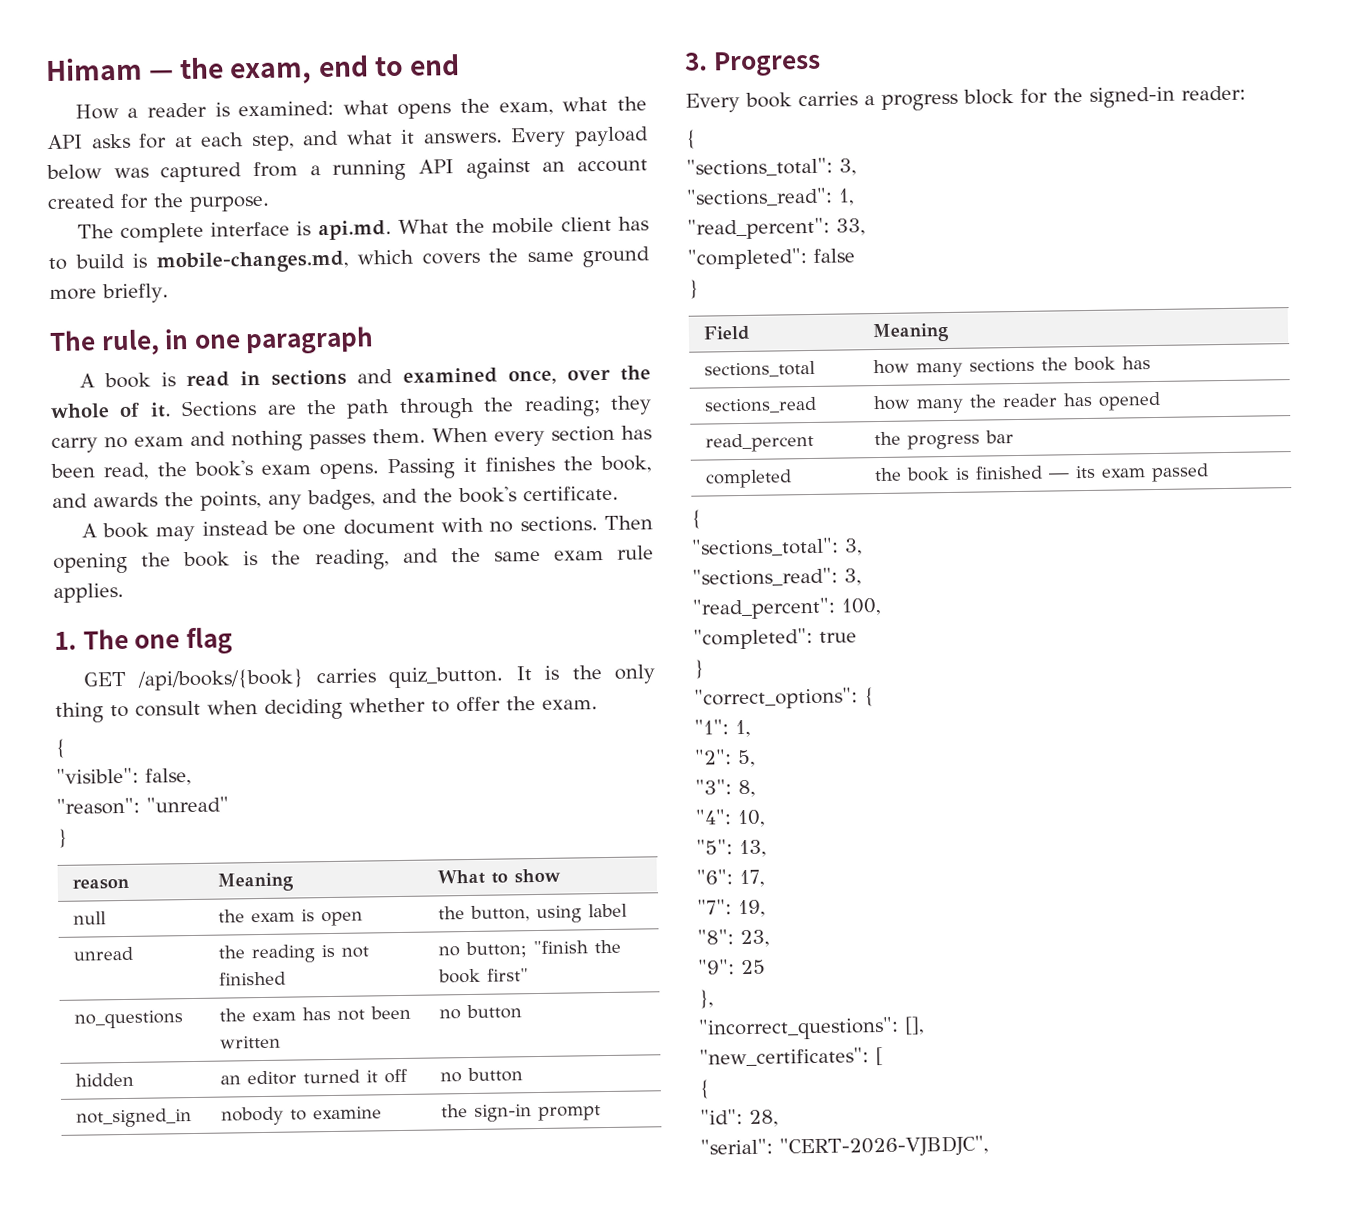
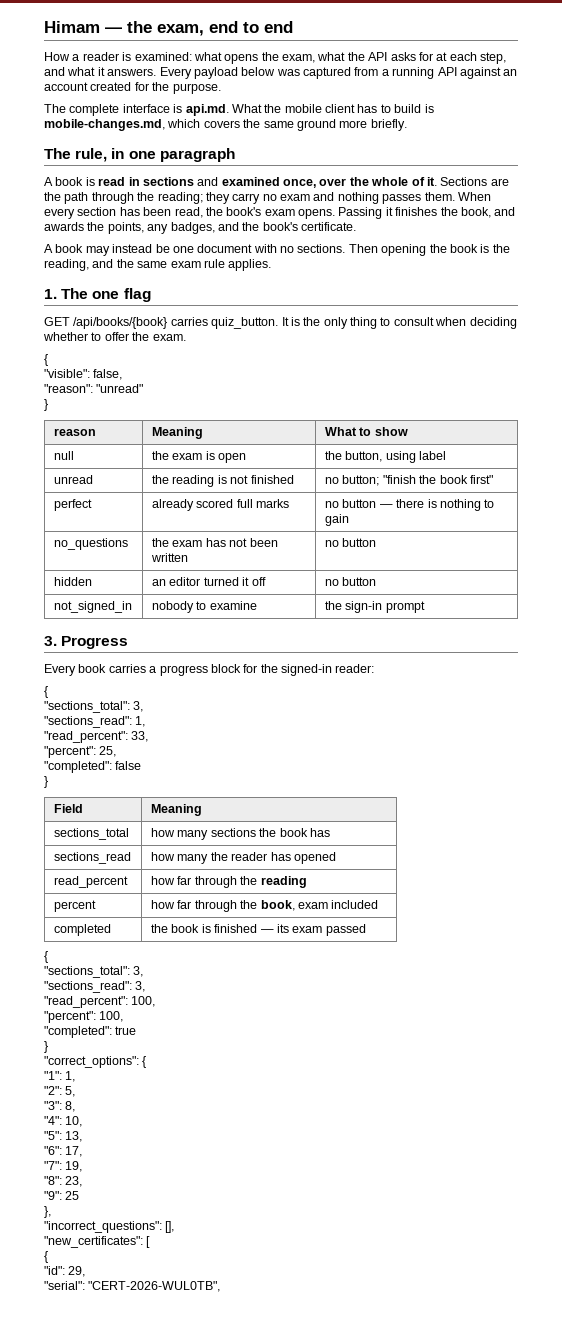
+ perfect | already scored full marks | no button — there is nothing to gain
+ "percent": 25,
- read_percent | the progress bar
+ read_percent | how far through the reading
+ percent | how far through the book, exam included
+ "percent": 100,
- "id": 28,
+ "id": 29,
- "serial": "CERT-2026-VJBDJC",
+ "serial": "CERT-2026-WUL0TB",

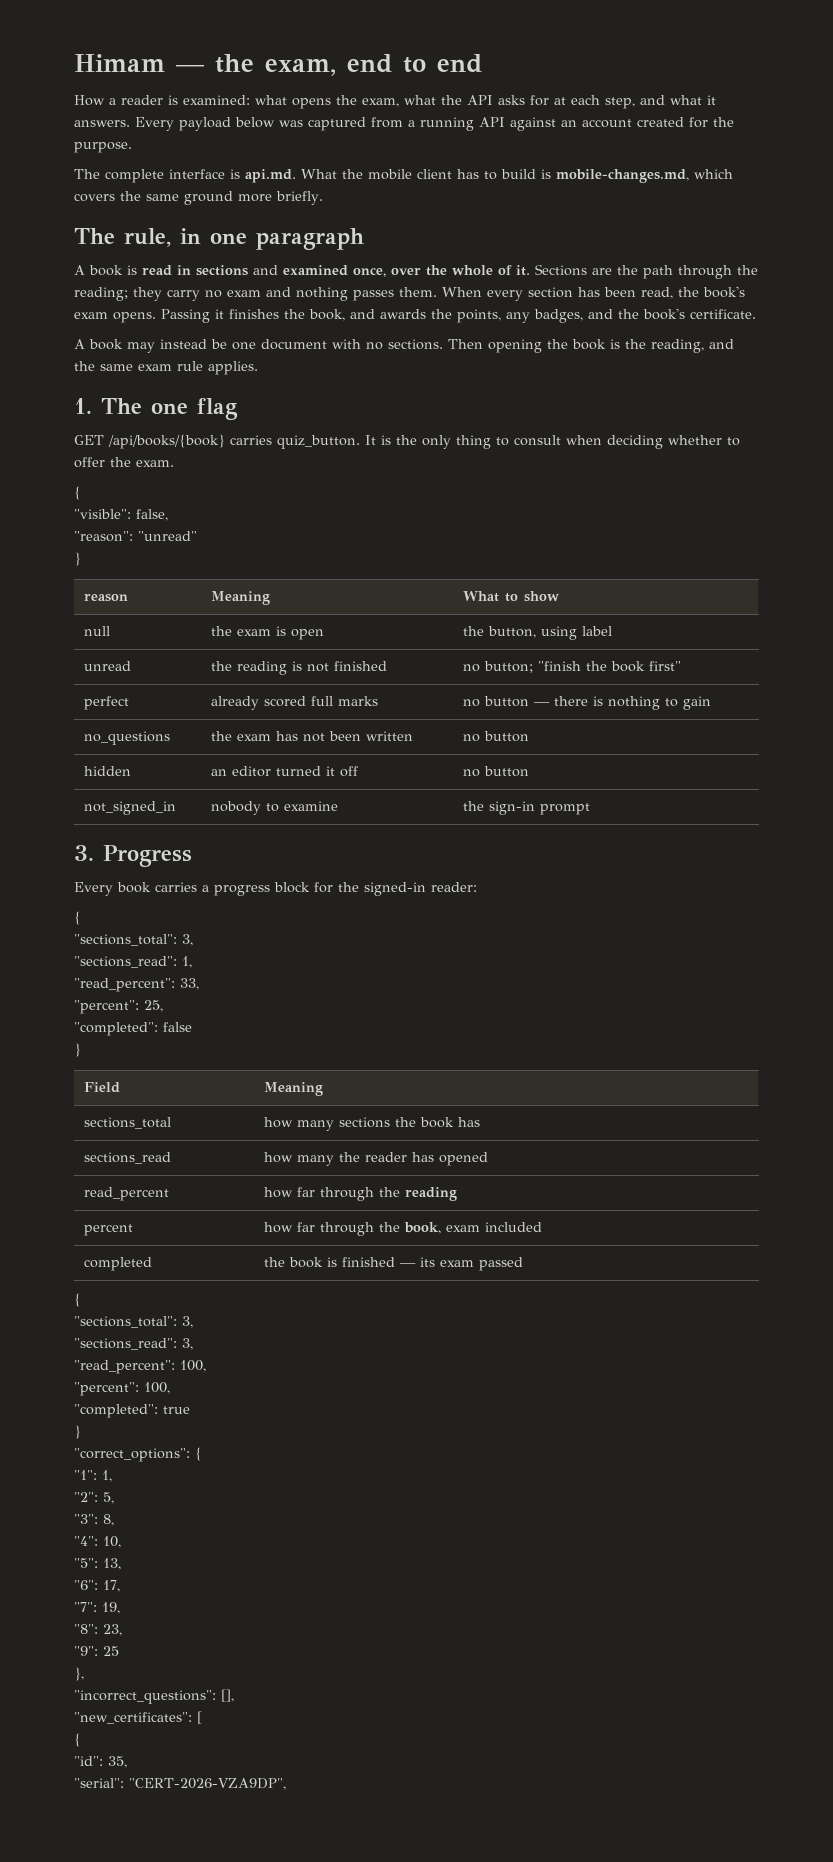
- "id": 29,
+ "id": 35,
- "serial": "CERT-2026-WUL0TB",
+ "serial": "CERT-2026-VZA9DP",

